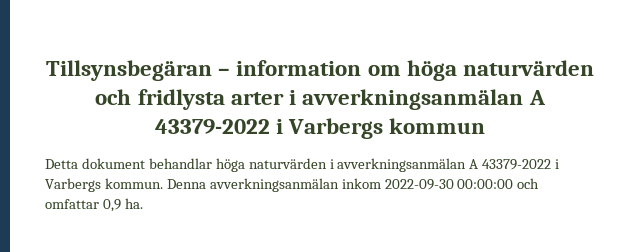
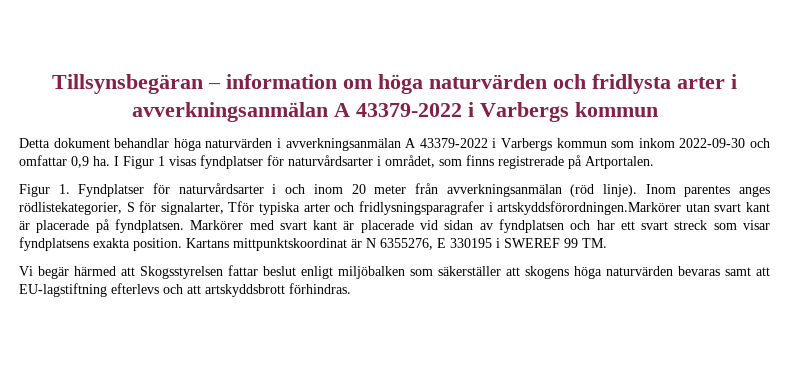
- Detta dokument behandlar höga naturvärden i avverkningsanmälan A 43379-2022 i Varbergs kommun. Denna avverkningsanmälan inkom 2022-09-30 00:00:00 och omfattar 0,9 ha.
+ Detta dokument behandlar höga naturvärden i avverkningsanmälan A 43379-2022 i Varbergs kommun som inkom 2022-09-30 och omfattar 0,9 ha.
+ I Figur 1 visas fyndplatser för naturvårdsarter i området, som finns registrerade på Artportalen.
+ Figur 1. Fyndplatser för naturvårdsarter i och inom 20 meter från avverkningsanmälan (röd linje). Inom parentes anges rödlistekategorier, S för signalarter, Tför typiska arter och fridlysningsparagrafer i artskyddsförordningen.Markörer utan svart kant är placerade på fyndplatsen. Markörer med svart kant är placerade vid sidan av fyndplatsen och har ett svart streck som visar fyndplatsens exakta position. Kartans mittpunktskoordinat är N 6355276, E 330195 i SWEREF 99 TM.
+ Vi begär härmed att Skogsstyrelsen fattar beslut enligt miljöbalken som säkerställer att skogens höga naturvärden bevaras samt att EU-lagstiftning efterlevs och att artskyddsbrott förhindras.

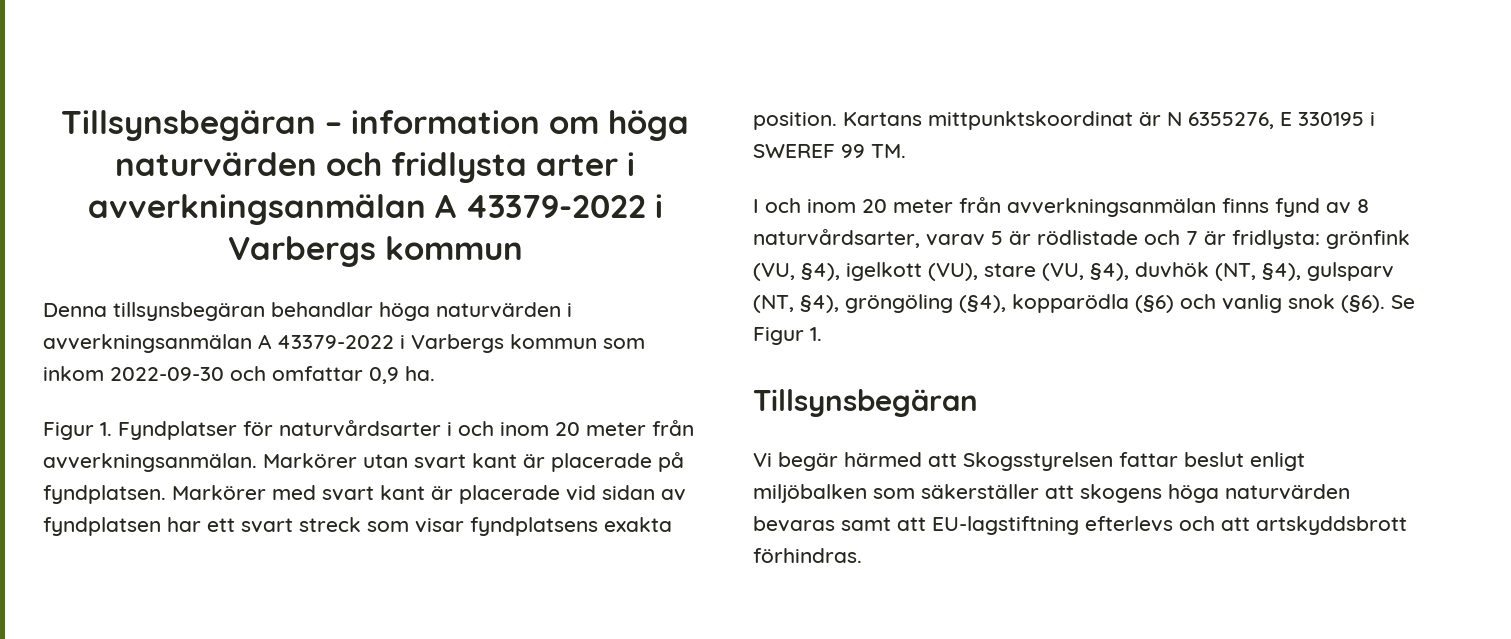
- Detta dokument behandlar höga naturvärden i avverkningsanmälan A 43379-2022 i Varbergs kommun som inkom 2022-09-30 och omfattar 0,9 ha. I Figur 1 visas fyndplatser för naturvårdsarter i området, som finns registrerade på Artportalen.
+ Denna tillsynsbegäran behandlar höga naturvärden i avverkningsanmälan A 43379-2022 i Varbergs kommun som inkom 2022-09-30 och omfattar 0,9 ha.
- Figur 1. Fyndplatser för naturvårdsarter i och inom 20 meter från avverkningsanmälan (röd linje). Inom parentes anges rödlistekategorier, S för signalarter, Tför typiska arter och fridlysningsparagrafer i artskyddsförordningen.Markörer utan svart kant är placerade på fyndplatsen.
+ Figur 1. Fyndplatser för naturvårdsarter i och inom 20 meter från avverkningsanmälan. Markörer utan svart kant är placerade på fyndplatsen.
- Markörer med svart kant är placerade vid sidan av fyndplatsen och har ett svart streck som visar fyndplatsens exakta position.
+ Markörer med svart kant är placerade vid sidan av fyndplatsen har ett svart streck som visar fyndplatsens exakta position.
+ I och inom 20 meter från avverkningsanmälan finns fynd av 8 naturvårdsarter, varav 5 är rödlistade och 7 är fridlysta: grönfink (VU, §4), igelkott (VU), stare (VU, §4), duvhök (NT, §4), gulsparv (NT, §4), gröngöling (§4), kopparödla (§6) och vanlig snok (§6). Se Figur 1.
+ Tillsynsbegäran

